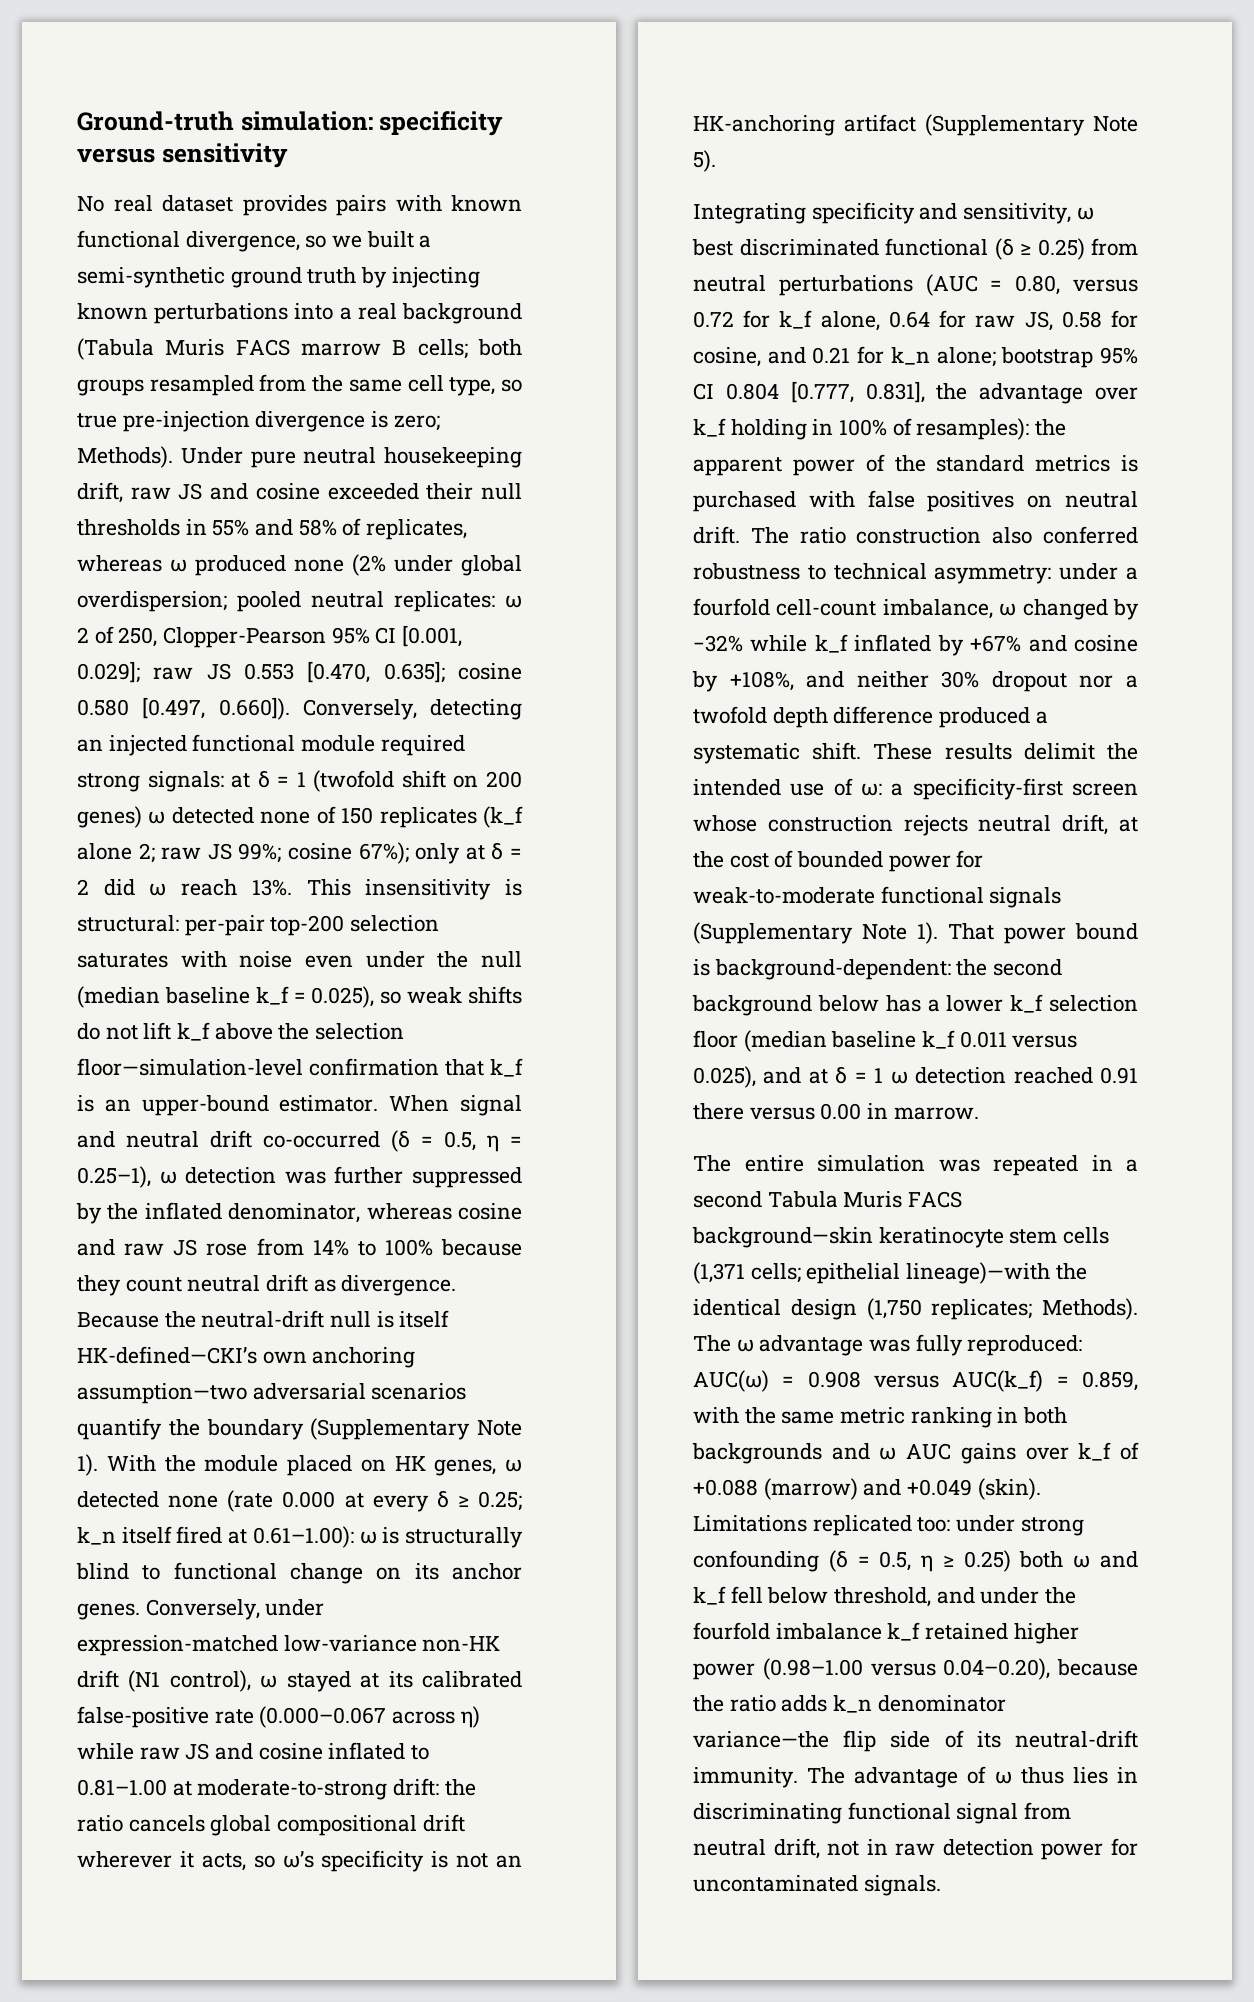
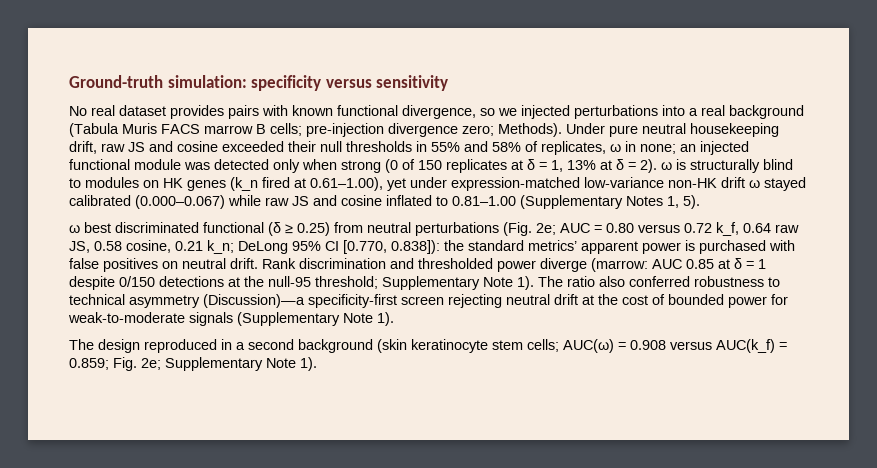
- No real dataset provides pairs with known functional divergence, so we built a semi-synthetic ground truth by injecting known perturbations into a real background (Tabula Muris FACS marrow B cells; both groups resampled from the same cell type, so true pre-injection divergence is zero; Methods).
+ No real dataset provides pairs with known functional divergence, so we injected perturbations into a real background (Tabula Muris FACS marrow B cells; pre-injection divergence zero; Methods).
- Under pure neutral housekeeping drift, raw JS and cosine exceeded their null thresholds in 55% and 58% of replicates, whereas ω produced none (2% under global overdispersion; pooled neutral replicates: ω 2 of 250, Clopper-Pearson 95% CI [0.001, 0.029]; raw JS 0.553 [0.470, 0.635]; cosine 0.580 [0.497, 0.660]). Conversely, detecting an injected functional module required strong signals: at δ = 1 (twofold shift on 200 genes) ω detected none of 150 replicates (k_f alone 2; raw JS 99%; cosine 67%); only at δ = 2 did ω reach 13%. This insensitivity is structural: per-pair top-200 selection saturates with noise even under the null (median baseline k_f = 0.025), so weak shifts do not lift k_f above the selection floor—simulation-level confirmation that k_f is an upper-bound estimator. When signal and neutral drift co-occurred (δ = 0.5, η = 0.25–1), ω detection was further suppressed by the inflated denominator, whereas cosine and raw JS rose from 14% to 100% because they count neutral drift as divergence. Because the neutral-drift null is itself HK-defined—CKI’s own anchoring assumption—two adversarial scenarios quantify the boundary (Supplementary Note 1). With the module placed on HK genes, ω detected none (rate 0.000 at every δ ≥ 0.25; k_n itself fired at 0.61–1.00): ω is structurally blind to functional change on its anchor genes. Conversely, under expression-matched low-variance non-HK drift (N1 control), ω stayed at its calibrated false-positive rate (0.000–0.067 across η) while raw JS and cosine inflated to 0.81–1.00 at moderate-to-strong drift: the ratio cancels global compositional drift wherever it acts, so ω’s specificity is not an HK-anchoring artifact (Supplementary Note 5).
- Integrating specificity and sensitivity, ω best discriminated functional (δ ≥ 0.25) from neutral perturbations (AUC = 0.80, versus 0.72 for k_f alone, 0.64 for raw JS, 0.58 for cosine, and 0.21 for k_n alone; bootstrap 95% CI 0.804 [0.777, 0.831], the advantage over k_f holding in 100% of resamples): the apparent power of the standard metrics is purchased with false positives on neutral drift.
+ Under pure neutral housekeeping drift, raw JS and cosine exceeded their null thresholds in 55% and 58% of replicates, ω in none; an injected functional module was detected only when strong (0 of 150 replicates at δ = 1, 13% at δ = 2). ω is structurally blind to modules on HK genes (k_n fired at 0.61–1.00), yet under expression-matched low-variance non-HK drift ω stayed calibrated (0.000–0.067) while raw JS and cosine inflated to 0.81–1.00 (Supplementary Notes 1, 5).
+ ω best discriminated functional (δ ≥ 0.25) from neutral perturbations (Fig. 2e; AUC = 0.80 versus 0.72 k_f, 0.64 raw JS, 0.58 cosine, 0.21 k_n; DeLong 95% CI [0.770, 0.838]): the standard metrics’ apparent power is purchased with false positives on neutral drift.
+ Rank discrimination and thresholded power diverge (marrow: AUC 0.85 at δ = 1 despite 0/150 detections at the null-95 threshold; Supplementary Note 1).
- The ratio construction also conferred robustness to technical asymmetry: under a fourfold cell-count imbalance, ω changed by −32% while k_f inflated by +67% and cosine by +108%, and neither 30% dropout nor a twofold depth difference produced a systematic shift. These results delimit the intended use of ω: a specificity-first screen whose construction rejects neutral drift, at the cost of bounded power for weak-to-moderate functional signals (Supplementary Note 1). That power bound is background-dependent: the second background below has a lower k_f selection floor (median baseline k_f 0.011 versus 0.025), and at δ = 1 ω detection reached 0.91 there versus 0.00 in marrow.
- The entire simulation was repeated in a second Tabula Muris FACS background—skin keratinocyte stem cells (1,371 cells; epithelial lineage)—with the identical design (1,750 replicates; Methods). The ω advantage was fully reproduced: AUC(ω) = 0.908 versus AUC(k_f) = 0.859, with the same metric ranking in both backgrounds and ω AUC gains over k_f of +0.088 (marrow) and +0.049 (skin). Limitations replicated too: under strong confounding (δ = 0.5, η ≥ 0.25) both ω and k_f fell below threshold, and under the fourfold imbalance k_f retained higher power (0.98–1.00 versus 0.04–0.20), because the ratio adds k_n denominator variance—the flip side of its neutral-drift immunity. The advantage of ω thus lies in discriminating functional signal from neutral drift, not in raw detection power for uncontaminated signals.
+ The ratio also conferred robustness to technical asymmetry (Discussion)—a specificity-first screen rejecting neutral drift at the cost of bounded power for weak-to-moderate signals (Supplementary Note 1).
+ The design reproduced in a second background (skin keratinocyte stem cells; AUC(ω) = 0.908 versus AUC(k_f) = 0.859; Fig. 2e; Supplementary Note 1).

